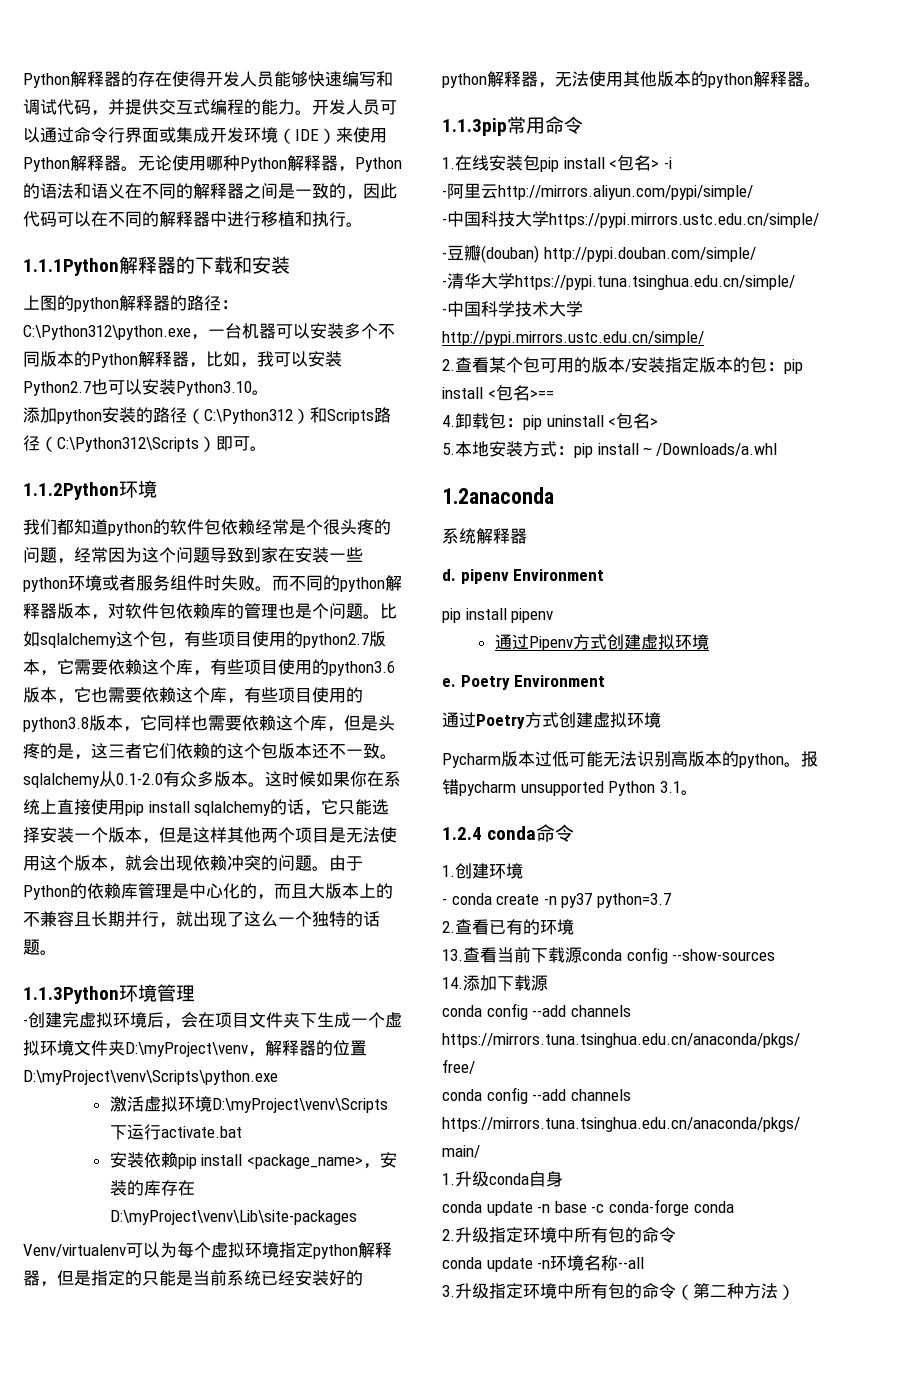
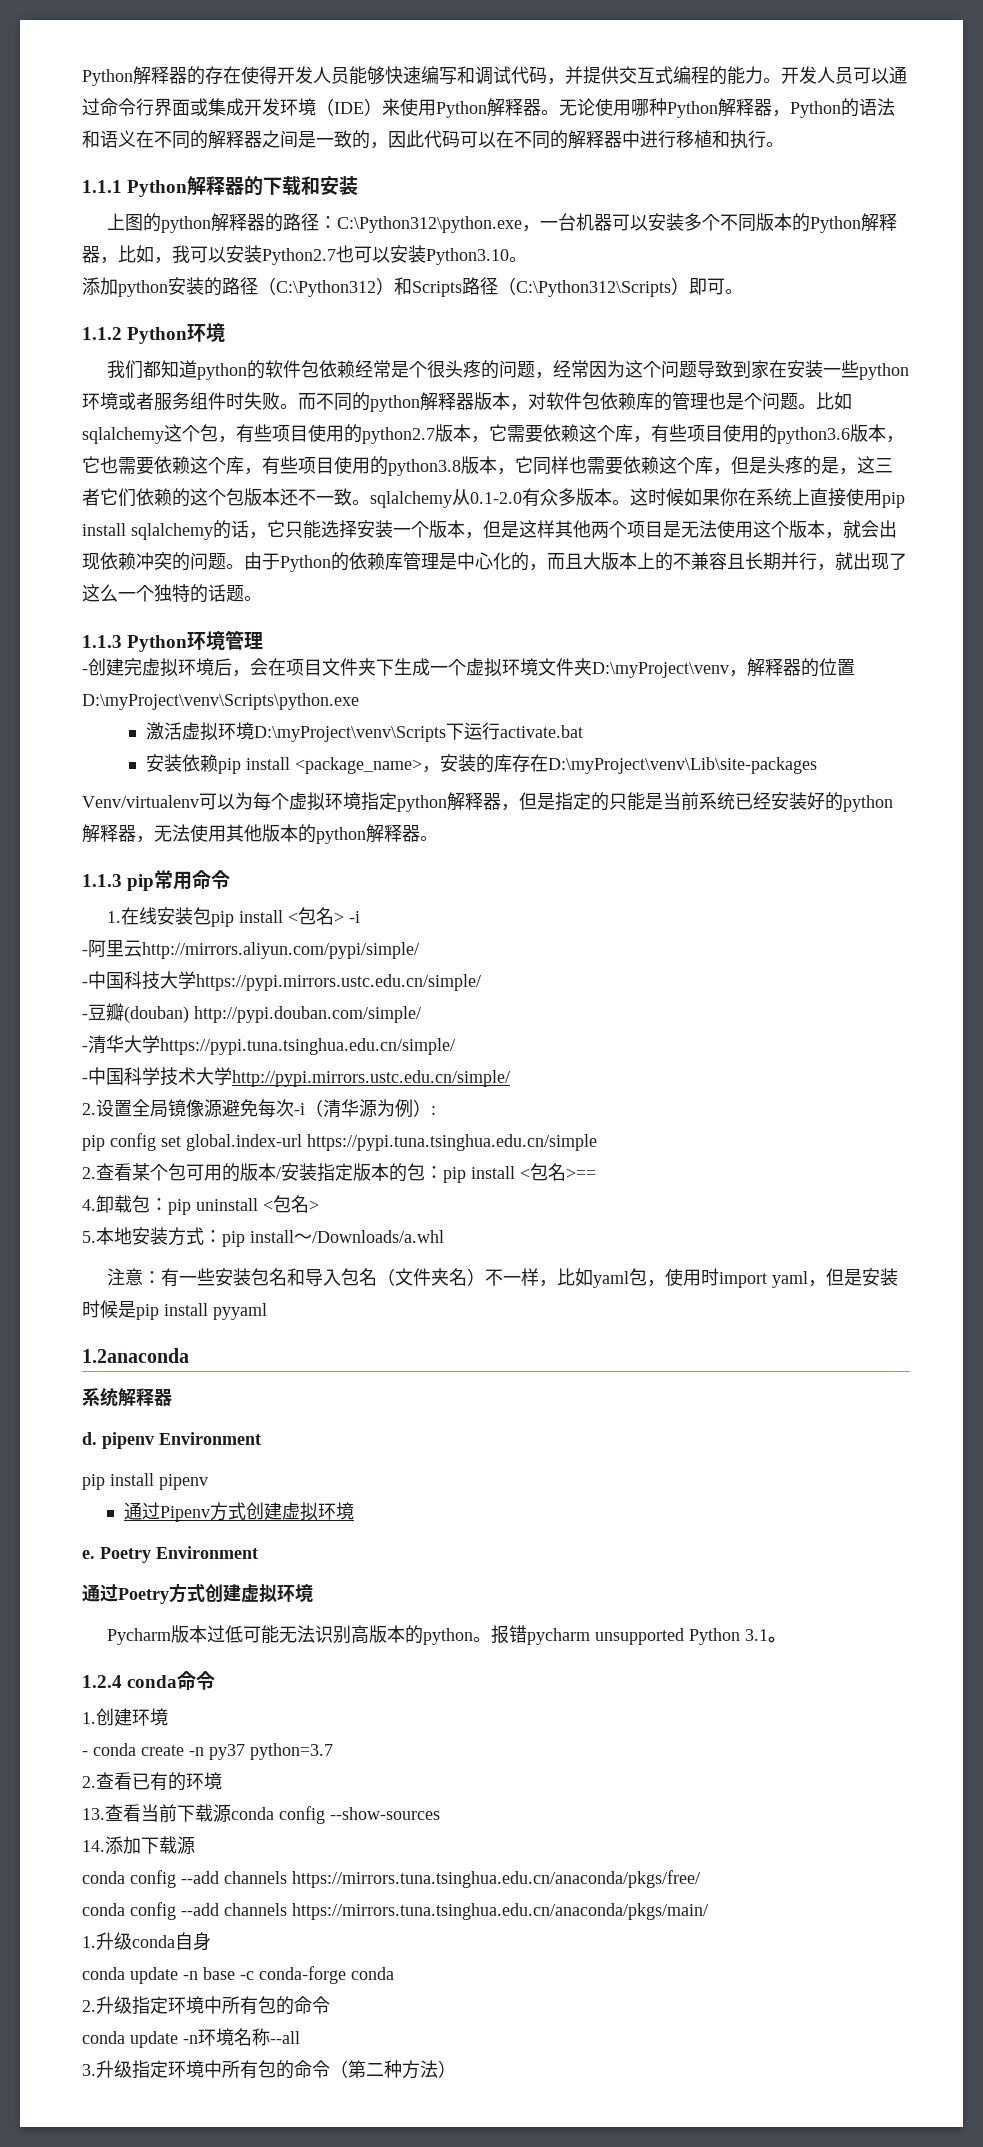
- 1.1.1Python解释器的下载和安装
+ 1.1.1 Python解释器的下载和安装
- 1.1.2Python环境
+ 1.1.2 Python环境
- 1.1.3Python环境管理
+ 1.1.3 Python环境管理
- 1.1.3pip常用命令
+ 1.1.3 pip常用命令
+ 2.设置全局镜像源避免每次-i（清华源为例）:
+ pip config set global.index-url https://pypi.tuna.tsinghua.edu.cn/simple
+ 注意：有一些安装包名和导入包名（文件夹名）不一样，比如yaml包，使用时import yaml，但是安装时候是pip install pyyaml

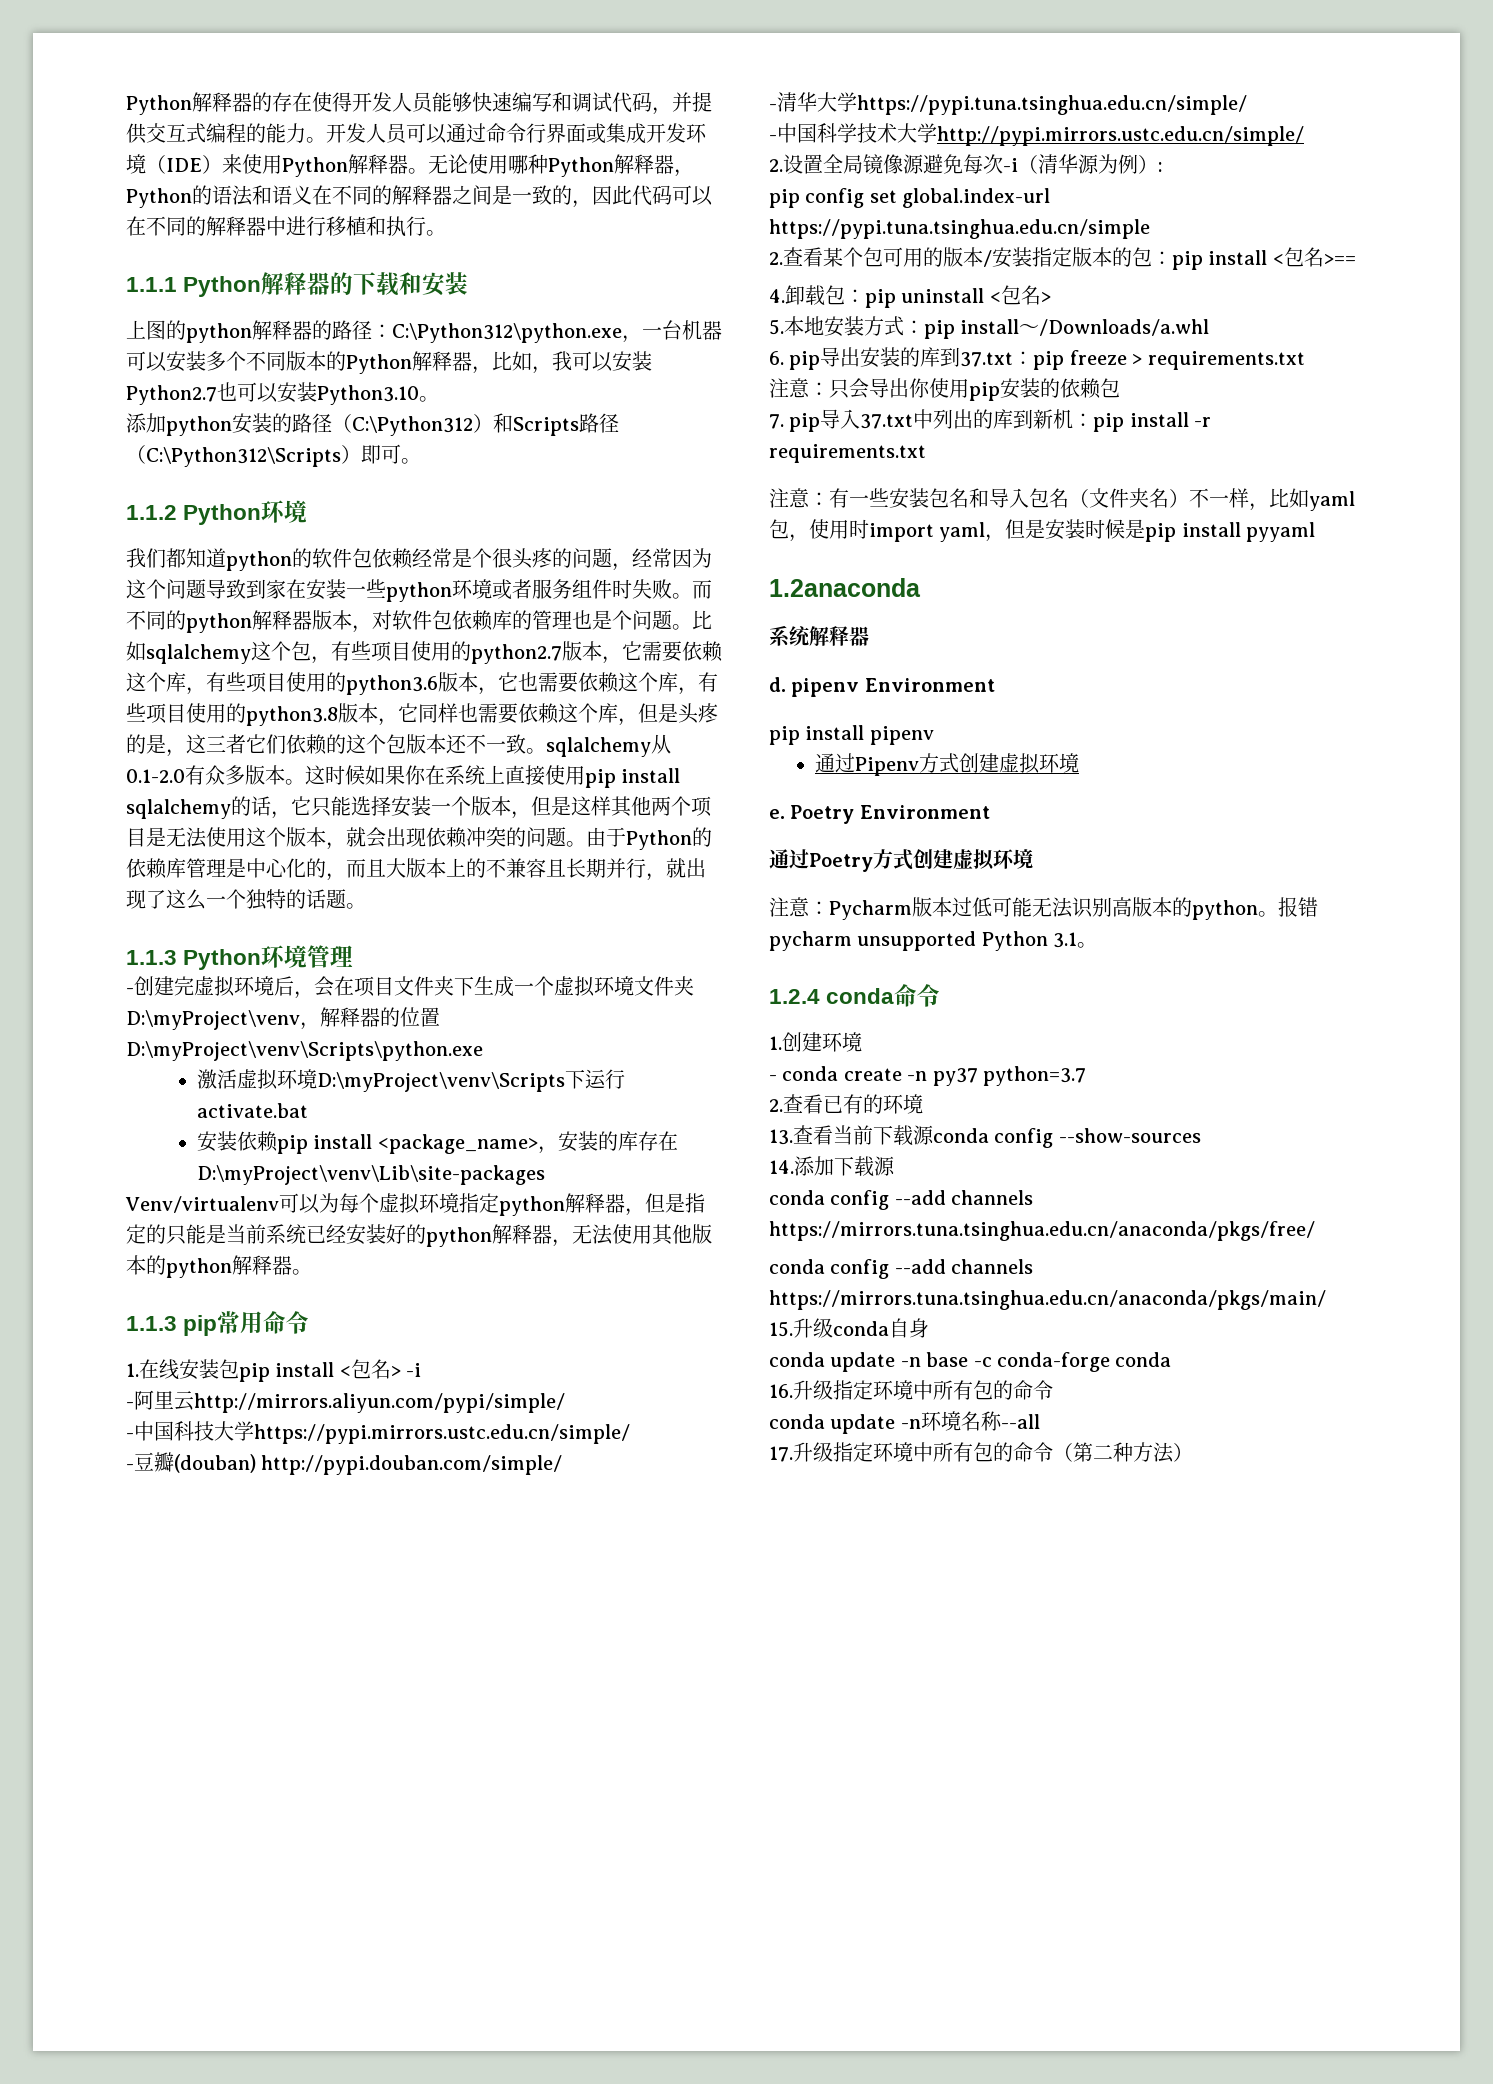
+ 6. pip导出安装的库到37.txt：pip freeze > requirements.txt
+ 注意：只会导出你使用pip安装的依赖包
+ 7. pip导入37.txt中列出的库到新机：pip install -r requirements.txt
- Pycharm版本过低可能无法识别高版本的python。
+ 注意：Pycharm版本过低可能无法识别高版本的python。
- 1.升级conda自身
+ 15.升级conda自身
- 2.升级指定环境中所有包的命令
+ 16.升级指定环境中所有包的命令
- 3.升级指定环境中所有包的命令（第二种方法）
+ 17.升级指定环境中所有包的命令（第二种方法）

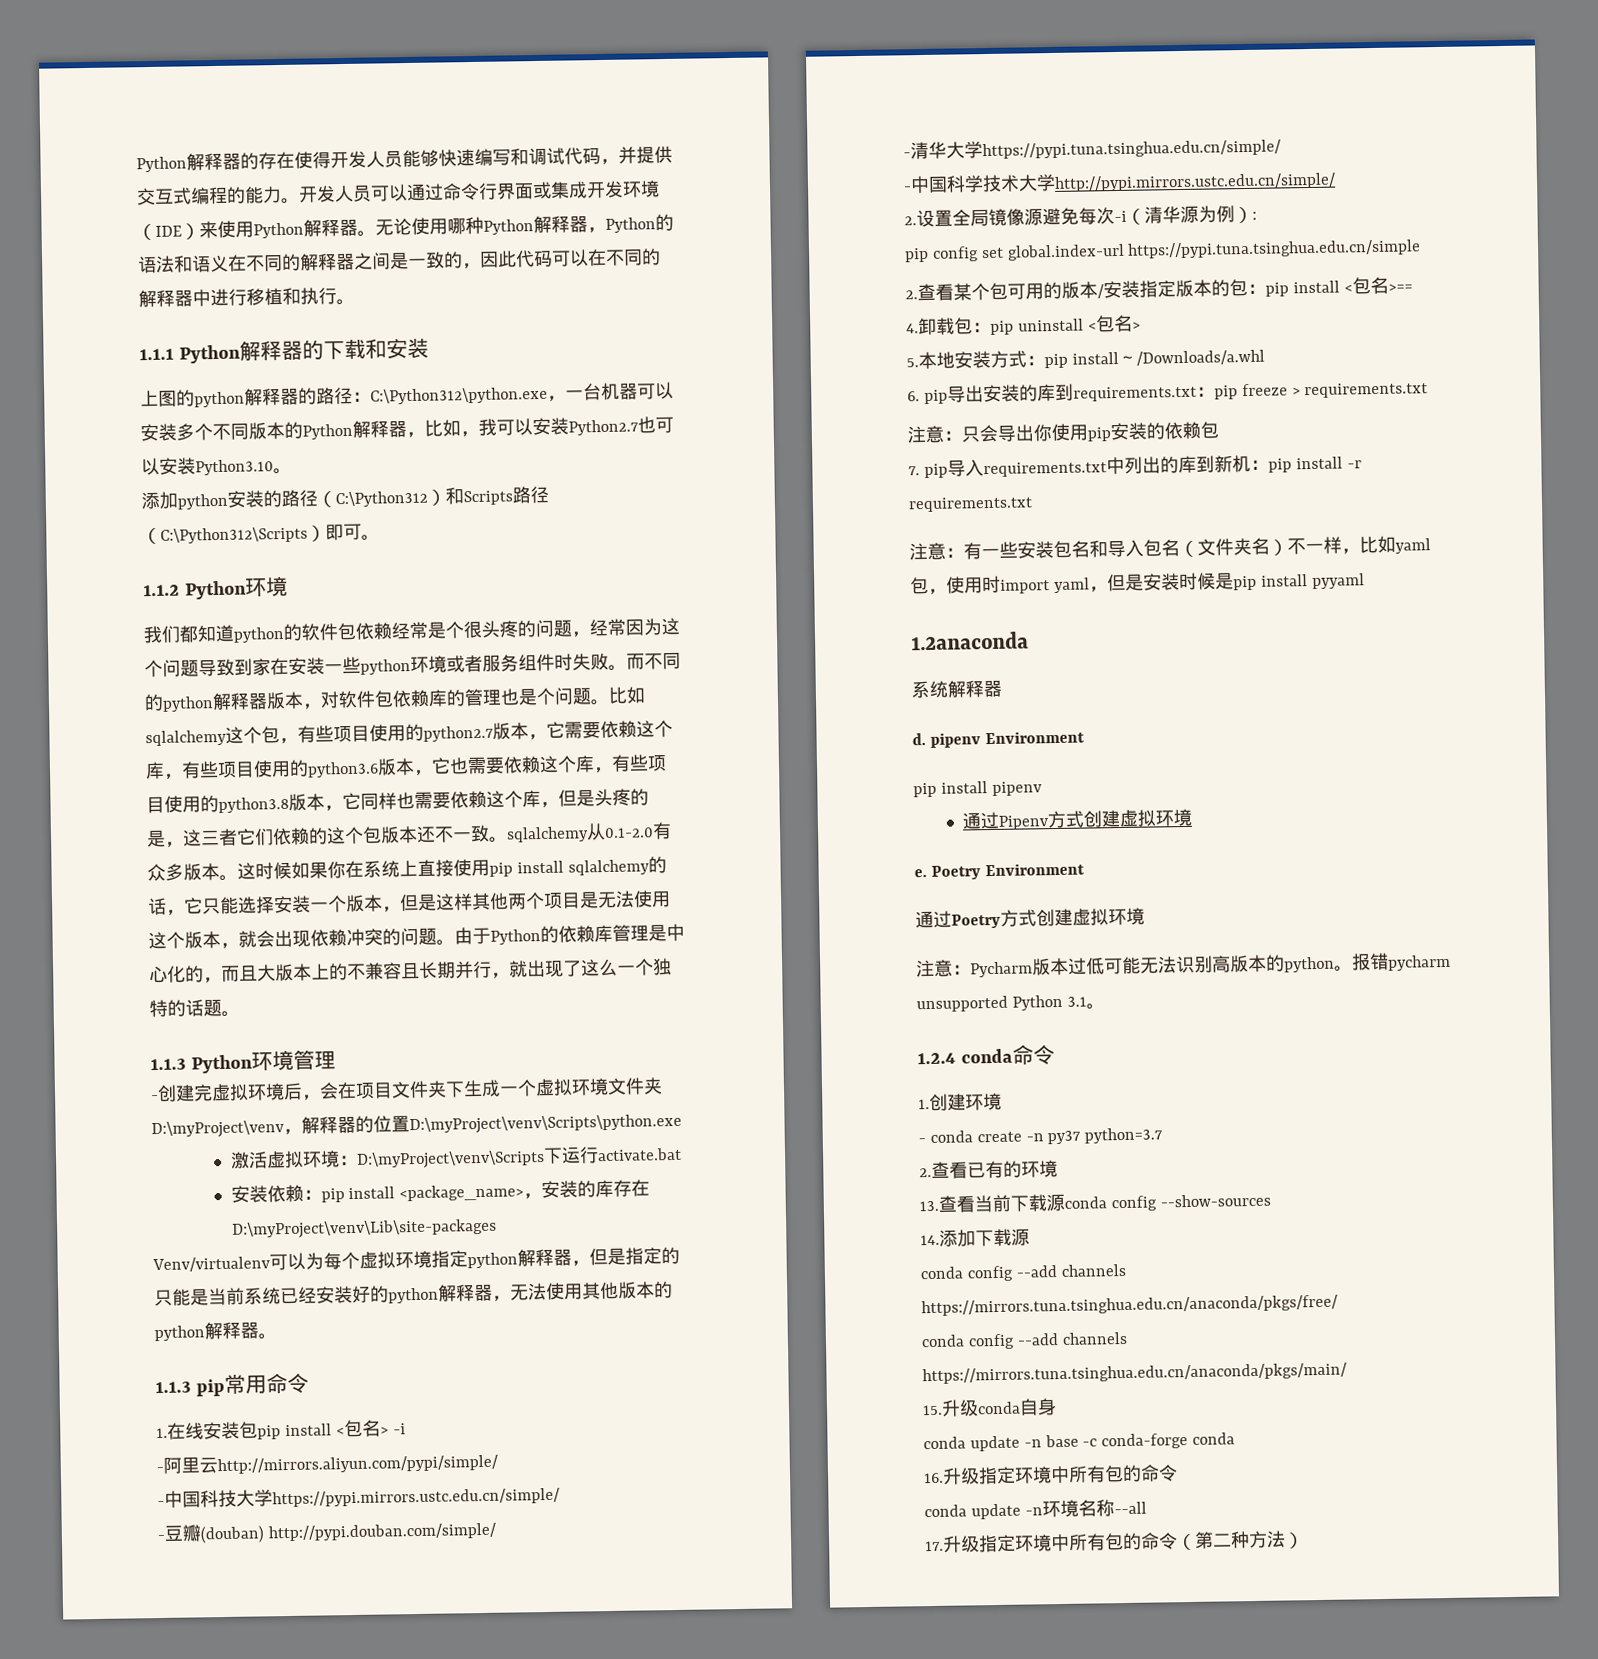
- 激活虚拟环境D:\myProject\venv\Scripts下运行activate.bat
+ 激活虚拟环境：D:\myProject\venv\Scripts下运行activate.bat
- 安装依赖pip install <package_name>，安装的库存在D:\myProject\venv\Lib\site-packages
+ 安装依赖：pip install <package_name>，安装的库存在D:\myProject\venv\Lib\site-packages
- 6. pip导出安装的库到37.txt：pip freeze > requirements.txt
+ 6. pip导出安装的库到requirements.txt：pip freeze > requirements.txt
- 7. pip导入37.txt中列出的库到新机：pip install -r requirements.txt
+ 7. pip导入requirements.txt中列出的库到新机：pip install -r requirements.txt

